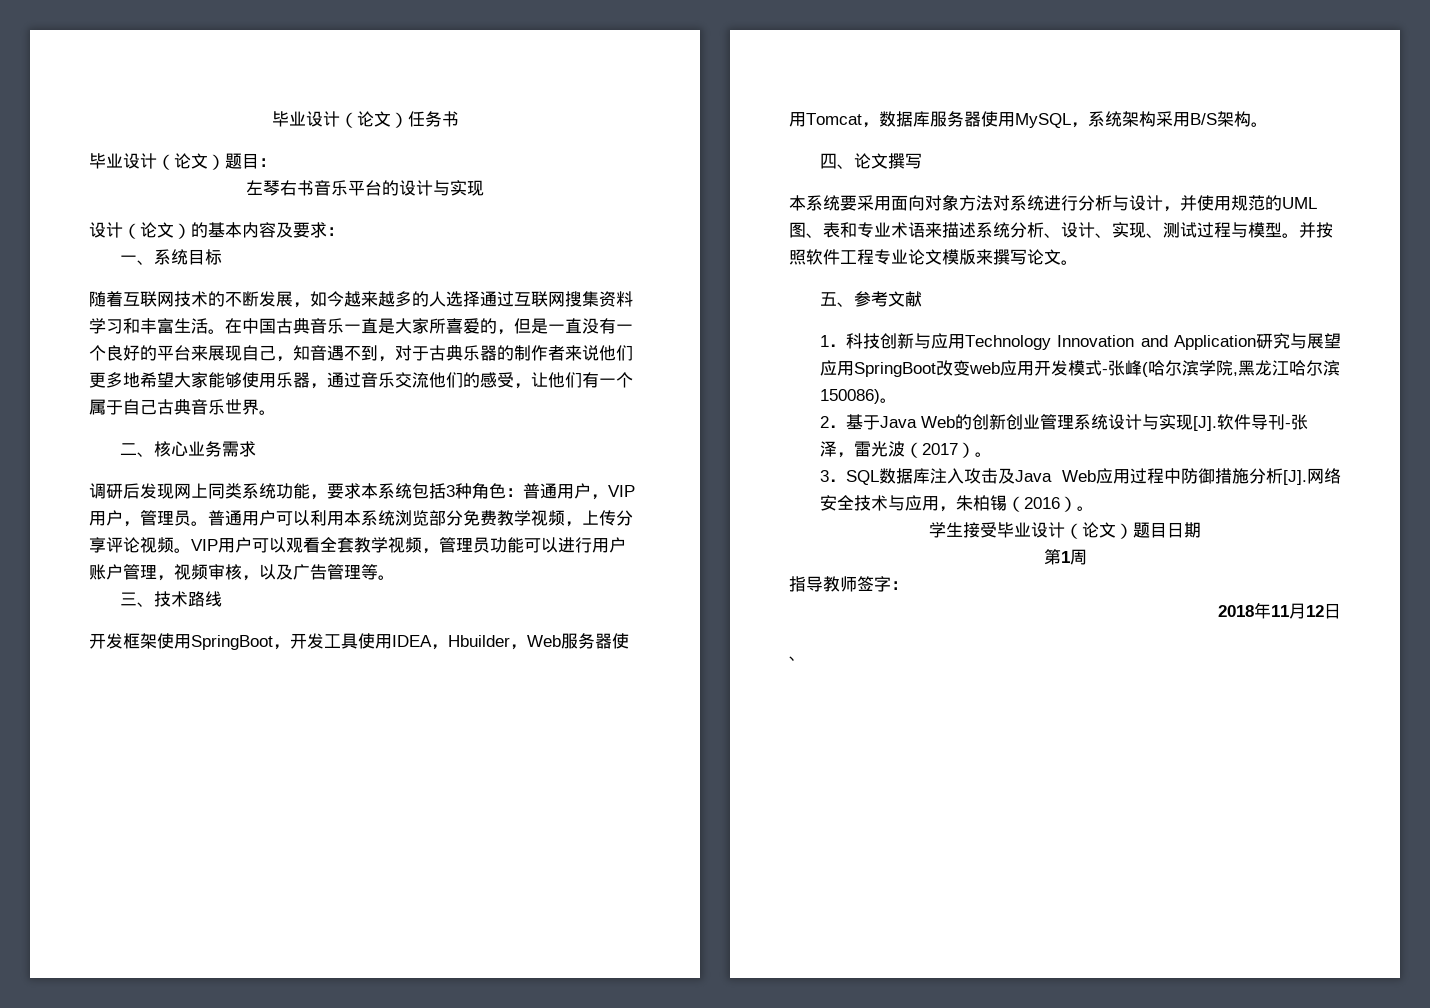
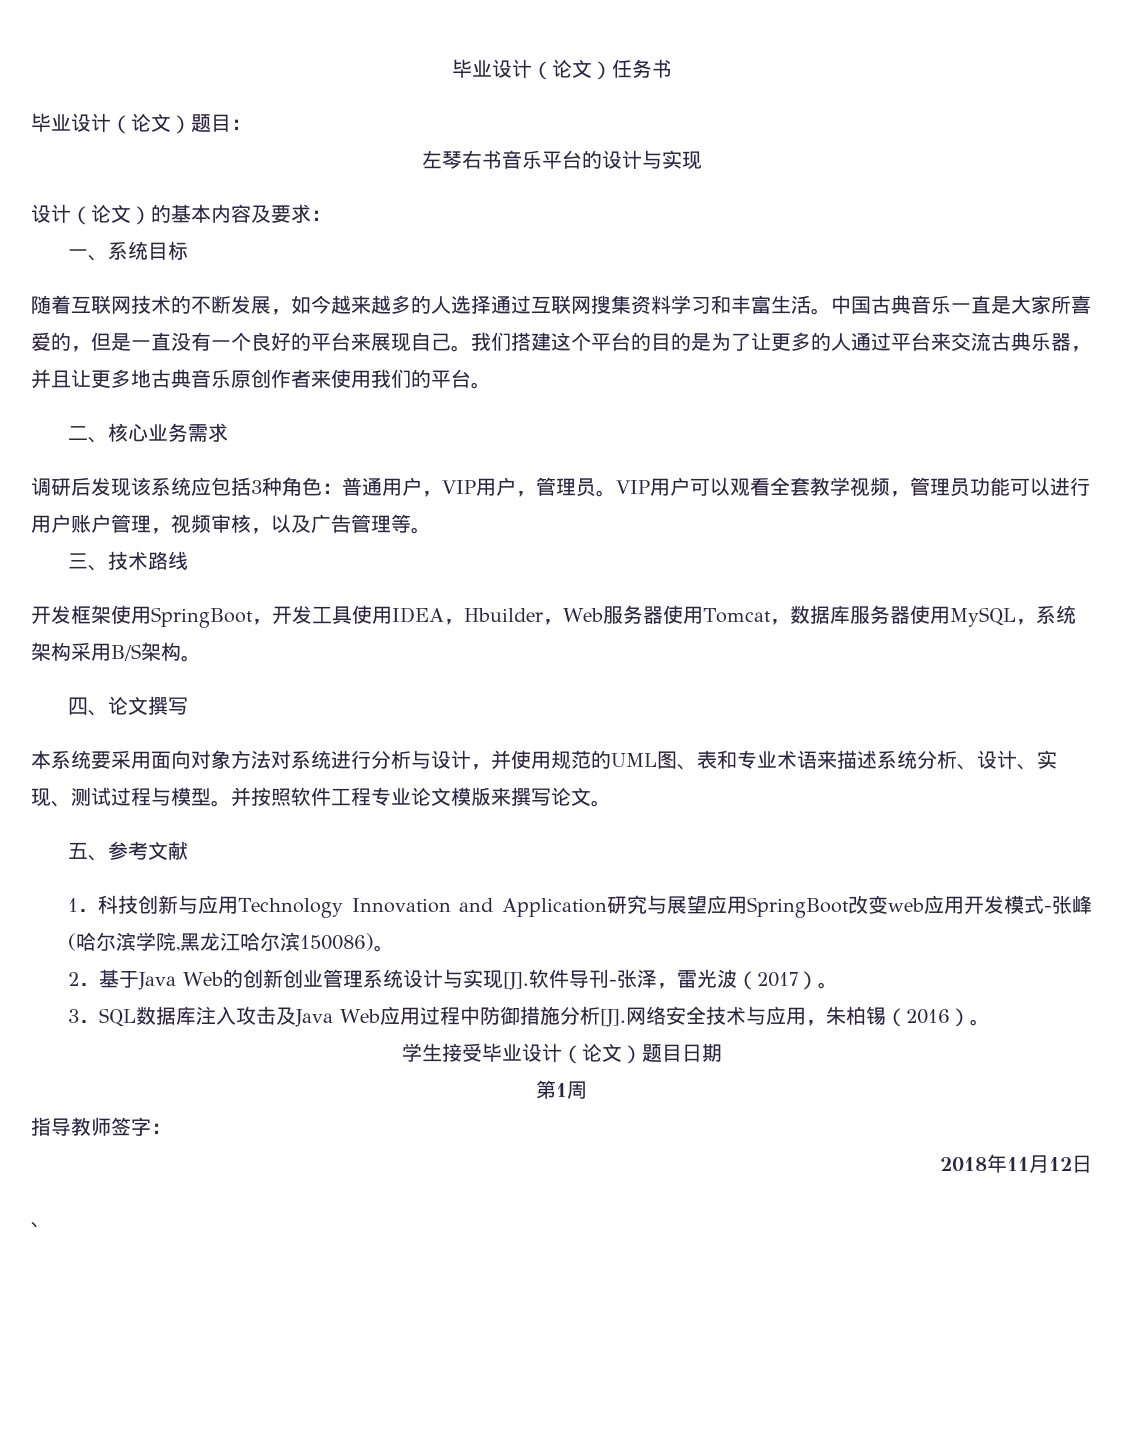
- 在中国古典音乐一直是大家所喜爱的，但是一直没有一个良好的平台来展现自己，知音遇不到，对于古典乐器的制作者来说他们更多地希望大家能够使用乐器，通过音乐交流他们的感受，让他们有一个属于自己古典音乐世界。
+ 中国古典音乐一直是大家所喜爱的，但是一直没有一个良好的平台来展现自己。我们搭建这个平台的目的是为了让更多的人通过平台来交流古典乐器，并且让更多地古典音乐原创作者来使用我们的平台。
- 调研后发现网上同类系统功能，要求本系统包括3种角色：普通用户，VIP用户，管理员。
+ 调研后发现该系统应包括3种角色：普通用户，VIP用户，管理员。
- 普通用户可以利用本系统浏览部分免费教学视频，上传分享评论视频。

